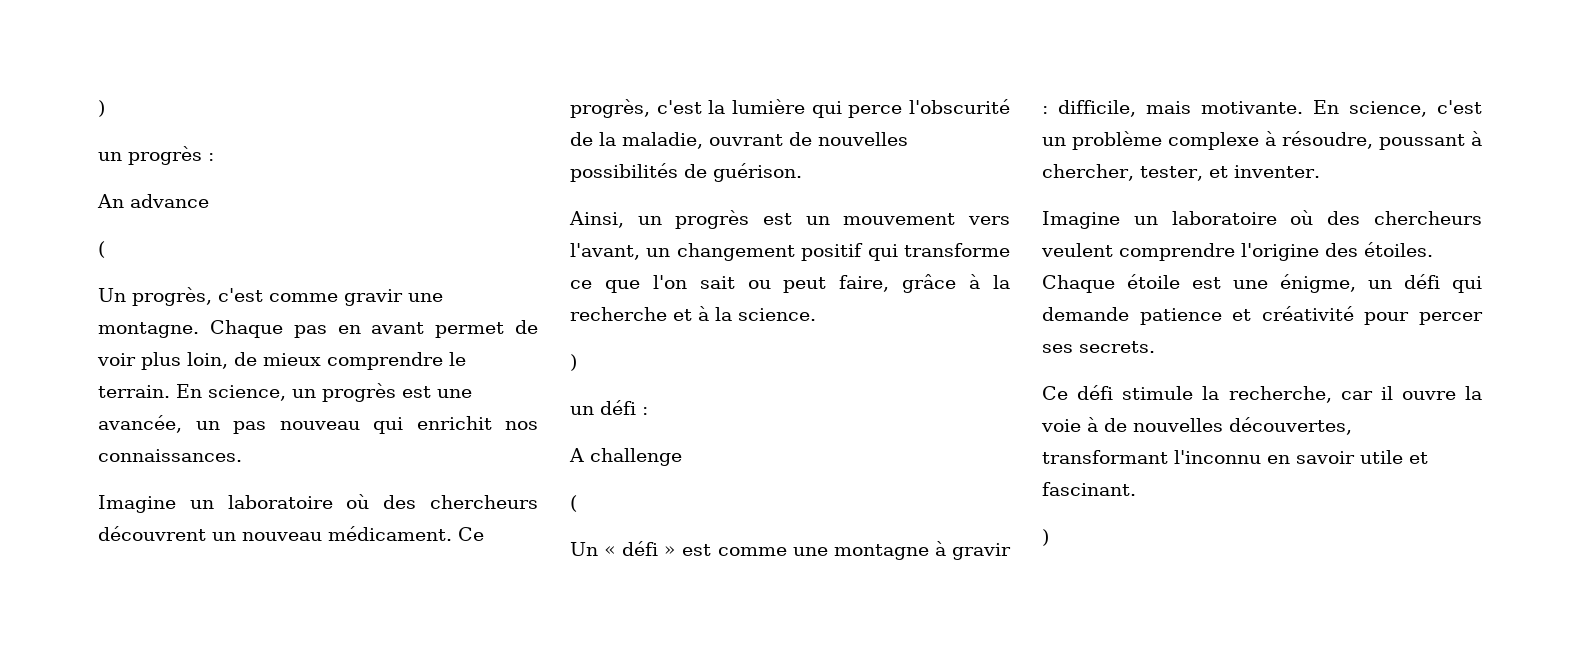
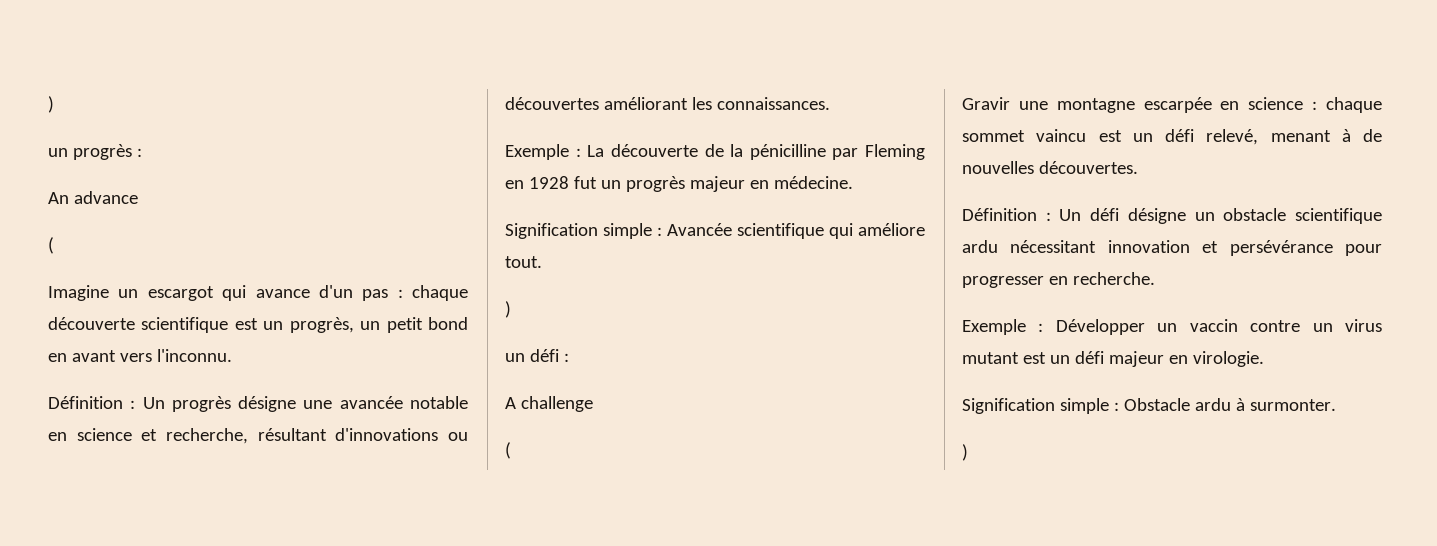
- Un progrès, c'est comme gravir une montagne. Chaque pas en avant permet de voir plus loin, de mieux comprendre le terrain. En science, un progrès est une avancée, un pas nouveau qui enrichit nos connaissances.
- Imagine un laboratoire où des chercheurs découvrent un nouveau médicament. Ce progrès, c'est la lumière qui perce l'obscurité de la maladie, ouvrant de nouvelles possibilités de guérison.
- Ainsi, un progrès est un mouvement vers l'avant, un changement positif qui transforme ce que l'on sait ou peut faire, grâce à la recherche et à la science.
+ Imagine un escargot qui avance d'un pas : chaque découverte scientifique est un progrès, un petit bond en avant vers l'inconnu.
+ Définition : Un progrès désigne une avancée notable en science et recherche, résultant d'innovations ou découvertes améliorant les connaissances.
+ Exemple : La découverte de la pénicilline par Fleming en 1928 fut un progrès majeur en médecine.
+ Signification simple : Avancée scientifique qui améliore tout.
- Un « défi » est comme une montagne à gravir : difficile, mais motivante. En science, c'est un problème complexe à résoudre, poussant à chercher, tester, et inventer.
- Imagine un laboratoire où des chercheurs veulent comprendre l'origine des étoiles. Chaque étoile est une énigme, un défi qui demande patience et créativité pour percer ses secrets.
- Ce défi stimule la recherche, car il ouvre la voie à de nouvelles découvertes, transformant l'inconnu en savoir utile et fascinant.
+ Gravir une montagne escarpée en science : chaque sommet vaincu est un défi relevé, menant à de nouvelles découvertes.
+ Définition : Un défi désigne un obstacle scientifique ardu nécessitant innovation et persévérance pour progresser en recherche.
+ Exemple : Développer un vaccin contre un virus mutant est un défi majeur en virologie.
+ Signification simple : Obstacle ardu à surmonter.

